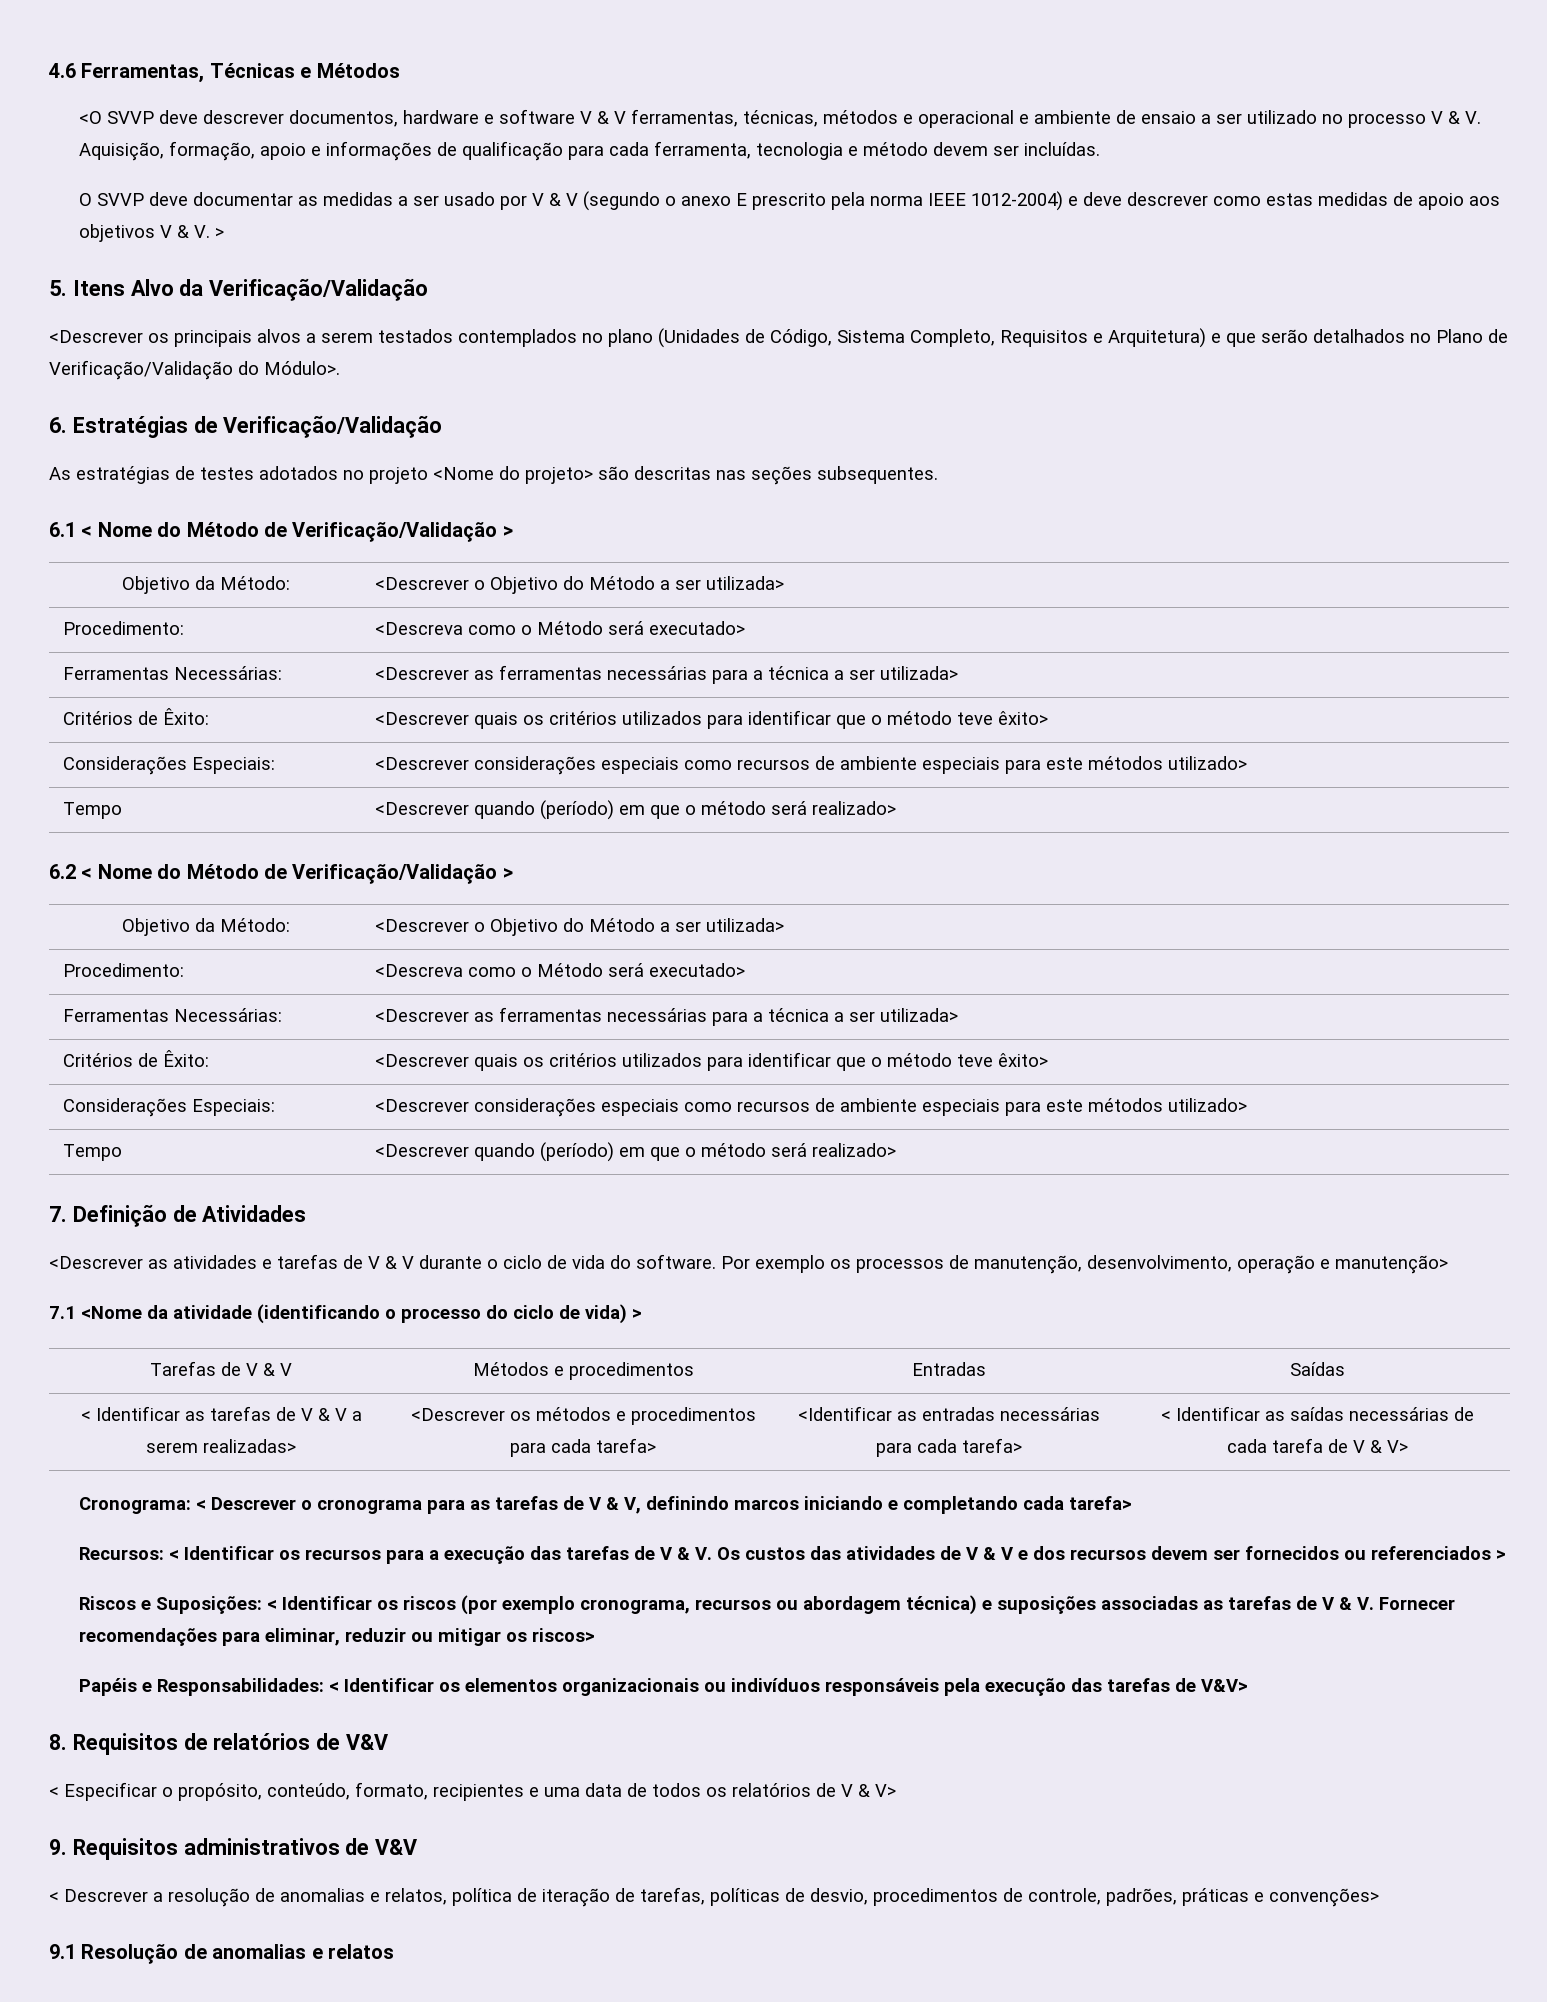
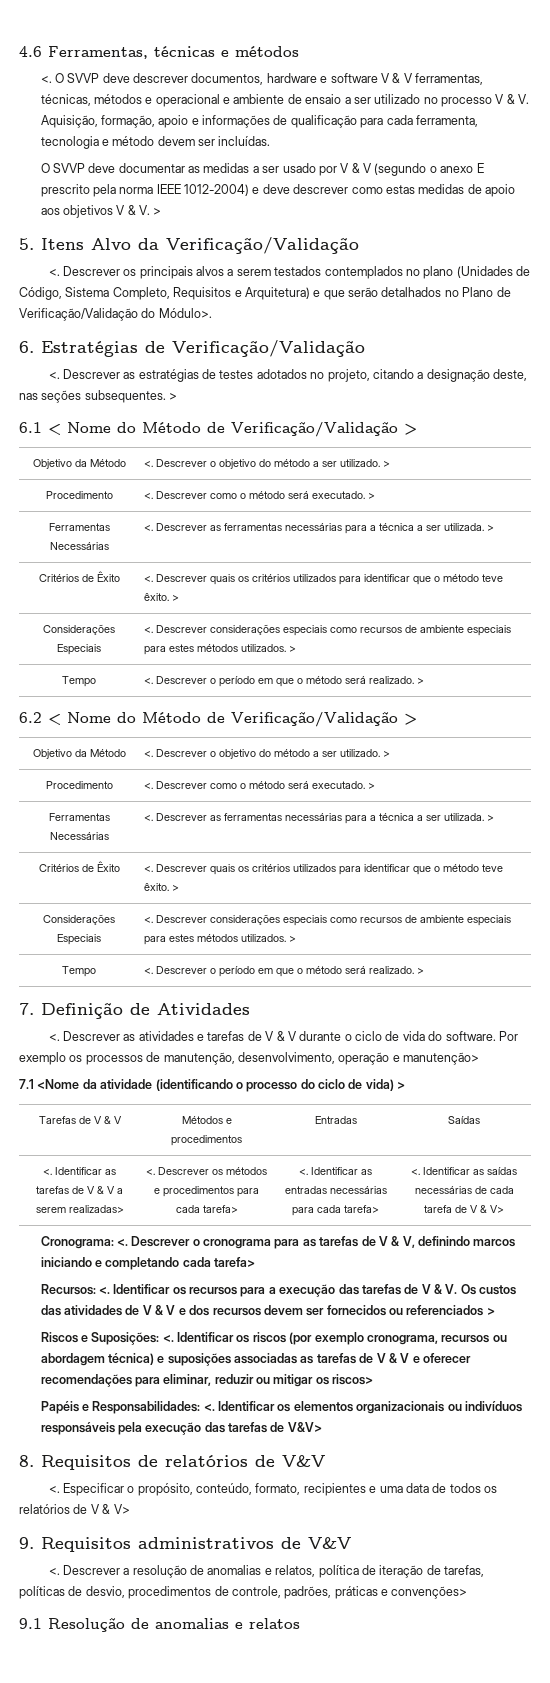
- 4.6 Ferramentas, Técnicas e Métodos
- <O SVVP deve descrever documentos, hardware e software V & V ferramentas, técnicas, métodos e operacional e ambiente de ensaio a ser utilizado no processo V & V. Aquisição, formação, apoio e informações de qualificação para cada ferramenta, tecnologia e método devem ser incluídas.
+ 4.6 Ferramentas, técnicas e métodos
+ <. O SVVP deve descrever documentos, hardware e software V & V ferramentas, técnicas, métodos e operacional e ambiente de ensaio a ser utilizado no processo V & V. Aquisição, formação, apoio e informações de qualificação para cada ferramenta, tecnologia e método devem ser incluídas.
- <Descrever os principais alvos a serem testados contemplados no plano (Unidades de Código, Sistema Completo, Requisitos e Arquitetura) e que serão detalhados no Plano de Verificação/Validação do Módulo>.
+ <. Descrever os principais alvos a serem testados contemplados no plano (Unidades de Código, Sistema Completo, Requisitos e Arquitetura) e que serão detalhados no Plano de Verificação/Validação do Módulo>.
- As estratégias de testes adotados no projeto <Nome do projeto> são descritas nas seções subsequentes.
+ <. Descrever as estratégias de testes adotados no projeto, citando a designação deste, nas seções subsequentes. >
  6.1 < Nome do Método de Verificação/Validação >
- Objetivo da Método: | <Descrever o Objetivo do Método a ser utilizada>
- Procedimento: | <Descreva como o Método será executado>
- Ferramentas Necessárias: | <Descrever as ferramentas necessárias para a técnica a ser utilizada>
- Critérios de Êxito: | <Descrever quais os critérios utilizados para identificar que o método teve êxito>
- Considerações Especiais: | <Descrever considerações especiais como recursos de ambiente especiais para este métodos utilizado>
- Tempo | <Descrever quando (período) em que o método será realizado>
+ Objetivo da Método | <. Descrever o objetivo do método a ser utilizado. >
+ Procedimento | <. Descrever como o método será executado. >
+ Ferramentas Necessárias | <. Descrever as ferramentas necessárias para a técnica a ser utilizada. >
+ Critérios de Êxito | <. Descrever quais os critérios utilizados para identificar que o método teve êxito. >
+ Considerações Especiais | <. Descrever considerações especiais como recursos de ambiente especiais para estes métodos utilizados. >
+ Tempo | <. Descrever o período em que o método será realizado. >
  6.2 < Nome do Método de Verificação/Validação >
- Objetivo da Método: | <Descrever o Objetivo do Método a ser utilizada>
- Procedimento: | <Descreva como o Método será executado>
- Ferramentas Necessárias: | <Descrever as ferramentas necessárias para a técnica a ser utilizada>
- Critérios de Êxito: | <Descrever quais os critérios utilizados para identificar que o método teve êxito>
- Considerações Especiais: | <Descrever considerações especiais como recursos de ambiente especiais para este métodos utilizado>
- Tempo | <Descrever quando (período) em que o método será realizado>
+ Objetivo da Método | <. Descrever o objetivo do método a ser utilizado. >
+ Procedimento | <. Descrever como o método será executado. >
+ Ferramentas Necessárias | <. Descrever as ferramentas necessárias para a técnica a ser utilizada. >
+ Critérios de Êxito | <. Descrever quais os critérios utilizados para identificar que o método teve êxito. >
+ Considerações Especiais | <. Descrever considerações especiais como recursos de ambiente especiais para estes métodos utilizados. >
+ Tempo | <. Descrever o período em que o método será realizado. >
- <Descrever as atividades e tarefas de V & V durante o ciclo de vida do software.
+ <. Descrever as atividades e tarefas de V & V durante o ciclo de vida do software.
- < Identificar as tarefas de V & V a serem realizadas> | <Descrever os métodos e procedimentos para cada tarefa> | <Identificar as entradas necessárias para cada tarefa> | < Identificar as saídas necessárias de cada tarefa de V & V>
+ <. Identificar as tarefas de V & V a serem realizadas> | <. Descrever os métodos e procedimentos para cada tarefa> | <. Identificar as entradas necessárias para cada tarefa> | <. Identificar as saídas necessárias de cada tarefa de V & V>
- Cronograma: < Descrever o cronograma para as tarefas de V & V, definindo marcos iniciando e completando cada tarefa>
+ Cronograma: <. Descrever o cronograma para as tarefas de V & V, definindo marcos iniciando e completando cada tarefa>
- Recursos: < Identificar os recursos para a execução das tarefas de V & V. Os custos das atividades de V & V e dos recursos devem ser fornecidos ou referenciados >
+ Recursos: <. Identificar os recursos para a execução das tarefas de V & V. Os custos das atividades de V & V e dos recursos devem ser fornecidos ou referenciados >
- Riscos e Suposições: < Identificar os riscos (por exemplo cronograma, recursos ou abordagem técnica) e suposições associadas as tarefas de V & V. Fornecer recomendações para eliminar, reduzir ou mitigar os riscos>
+ Riscos e Suposições: <. Identificar os riscos (por exemplo cronograma, recursos ou abordagem técnica) e suposições associadas as tarefas de V & V e oferecer recomendações para eliminar, reduzir ou mitigar os riscos>
- Papéis e Responsabilidades: < Identificar os elementos organizacionais ou indivíduos responsáveis pela execução das tarefas de V&V>
+ Papéis e Responsabilidades: <. Identificar os elementos organizacionais ou indivíduos responsáveis pela execução das tarefas de V&V>
- < Especificar o propósito, conteúdo, formato, recipientes e uma data de todos os relatórios de V & V>
+ <. Especificar o propósito, conteúdo, formato, recipientes e uma data de todos os relatórios de V & V>
- < Descrever a resolução de anomalias e relatos, política de iteração de tarefas, políticas de desvio, procedimentos de controle, padrões, práticas e convenções>
+ <. Descrever a resolução de anomalias e relatos, política de iteração de tarefas, políticas de desvio, procedimentos de controle, padrões, práticas e convenções>

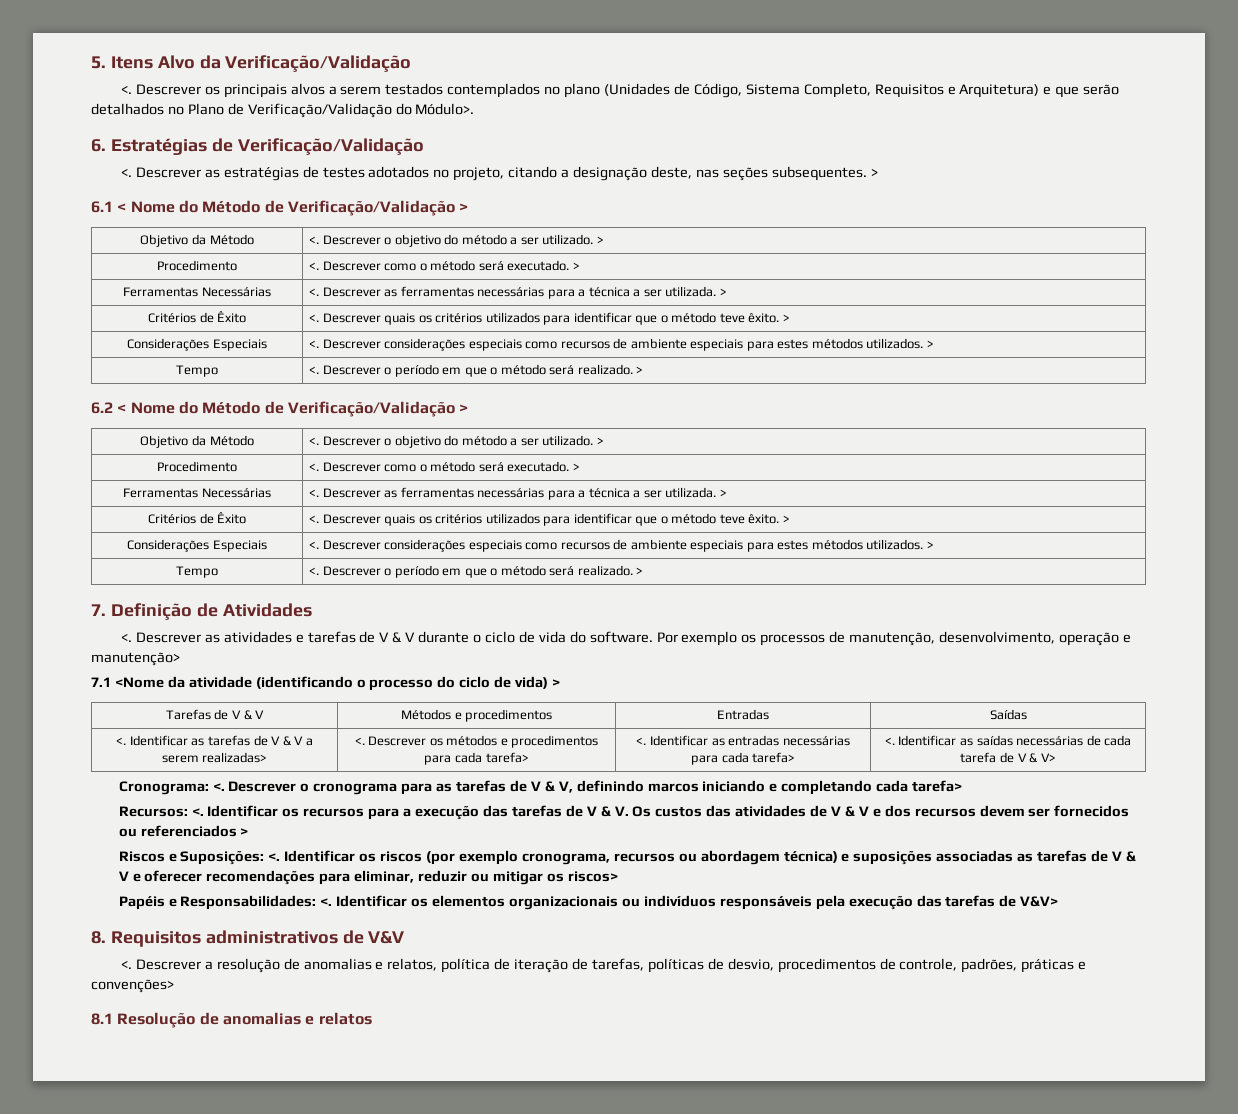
- 4.6 Ferramentas, técnicas e métodos
- <. O SVVP deve descrever documentos, hardware e software V & V ferramentas, técnicas, métodos e operacional e ambiente de ensaio a ser utilizado no processo V & V. Aquisição, formação, apoio e informações de qualificação para cada ferramenta, tecnologia e método devem ser incluídas.
- O SVVP deve documentar as medidas a ser usado por V & V (segundo o anexo E prescrito pela norma IEEE 1012-2004) e deve descrever como estas medidas de apoio aos objetivos V & V. >
- 8. Requisitos de relatórios de V&V
- <. Especificar o propósito, conteúdo, formato, recipientes e uma data de todos os relatórios de V & V>
- 9. Requisitos administrativos de V&V
+ 8. Requisitos administrativos de V&V
- 9.1 Resolução de anomalias e relatos
+ 8.1 Resolução de anomalias e relatos

